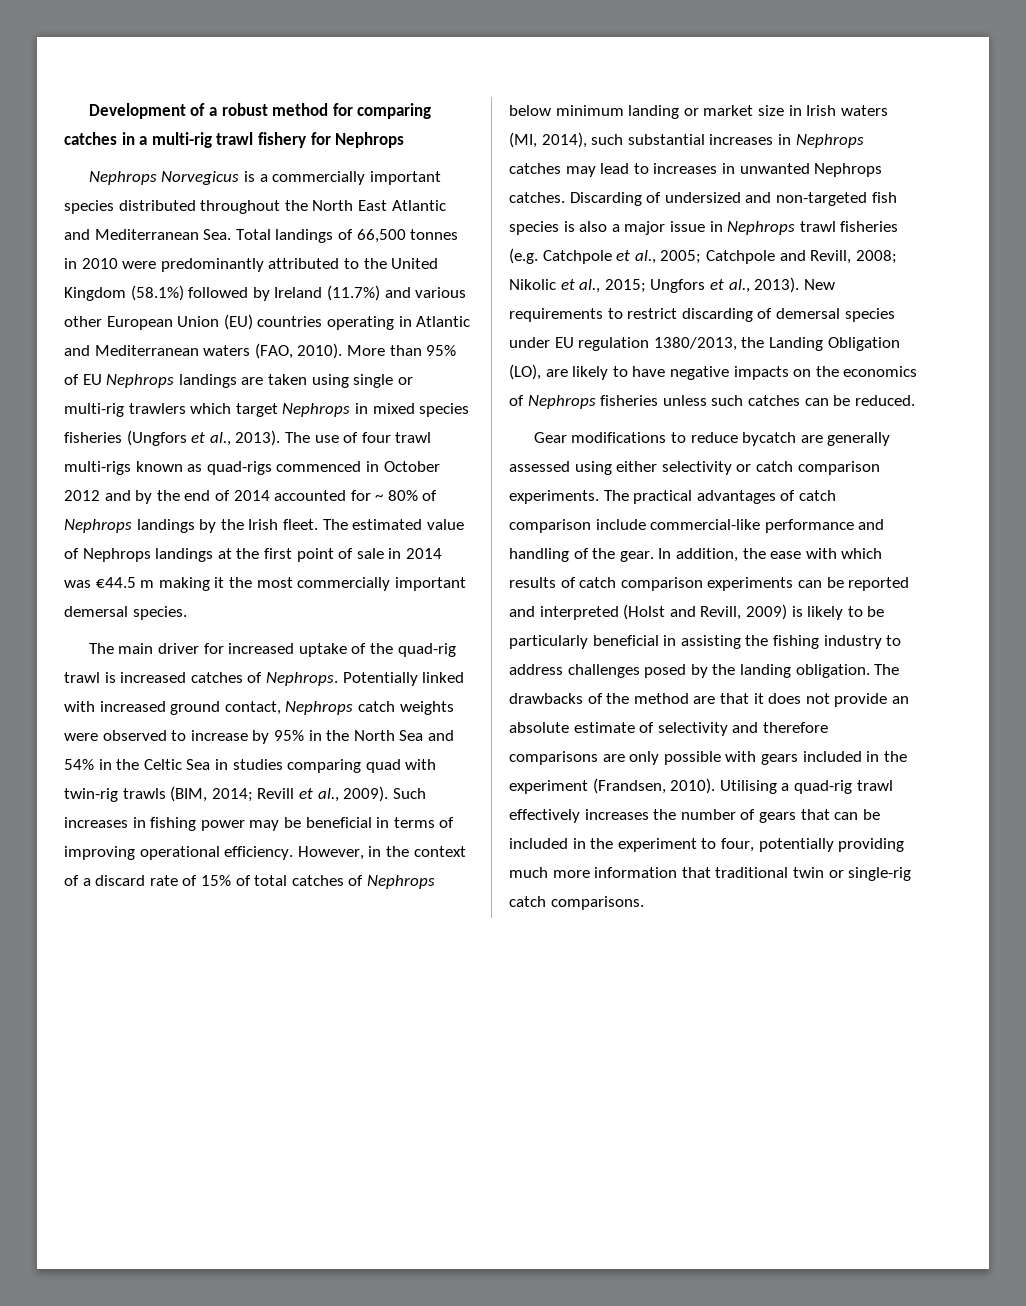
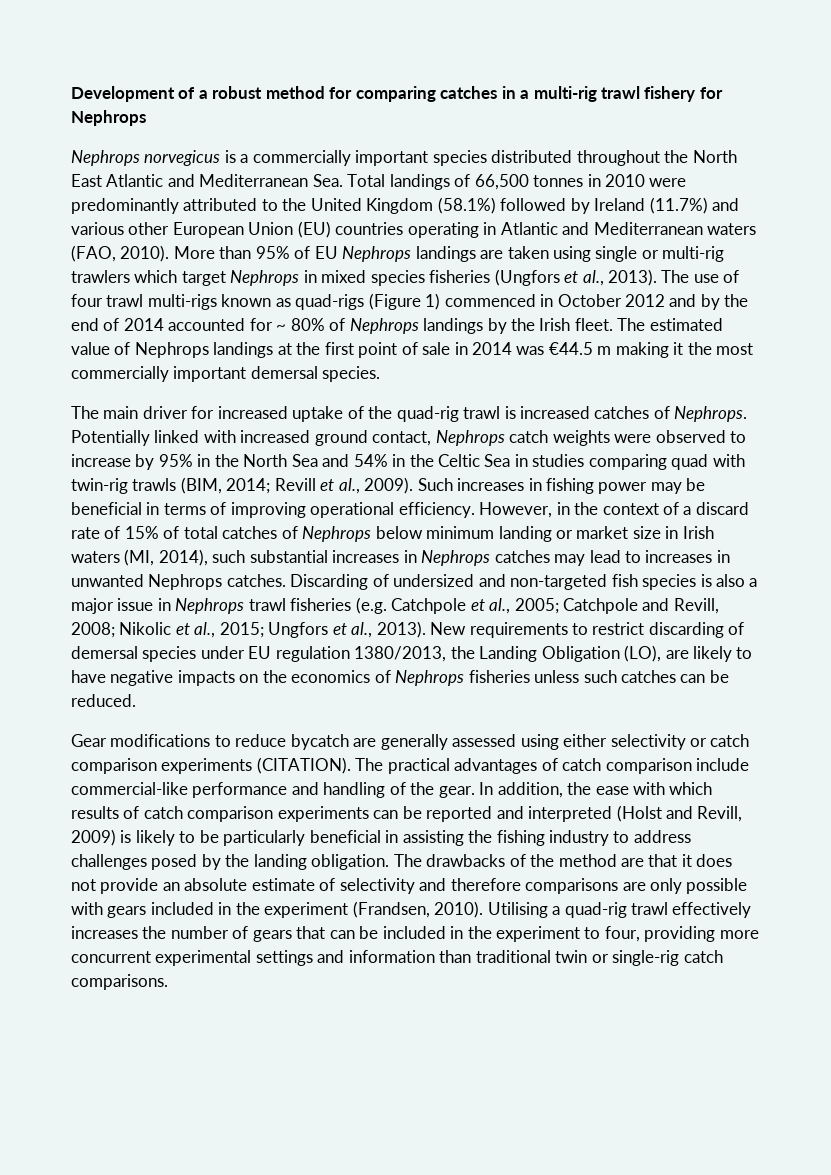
- Nephrops Norvegicus is a commercially important species distributed throughout the North East Atlantic and Mediterranean Sea. Total landings of 66,500 tonnes in 2010 were predominantly attributed to the United Kingdom (58.1%) followed by Ireland (11.7%) and various other European Union (EU) countries operating in Atlantic and Mediterranean waters (FAO, 2010).
+ Nephrops norvegicus is a commercially important species distributed throughout the North East Atlantic and Mediterranean Sea. Total landings of 66,500 tonnes in 2010 were predominantly attributed to the United Kingdom (58.1%) followed by Ireland (11.7%) and various other European Union (EU) countries operating in Atlantic and Mediterranean waters (FAO, 2010).
- The use of four trawl multi-rigs known as quad-rigs commenced in October 2012 and by the end of 2014 accounted for ~ 80% of Nephrops landings by the Irish fleet.
+ The use of four trawl multi-rigs known as quad-rigs (Figure 1) commenced in October 2012 and by the end of 2014 accounted for ~ 80% of Nephrops landings by the Irish fleet.
- Gear modifications to reduce bycatch are generally assessed using either selectivity or catch comparison experiments.
+ Gear modifications to reduce bycatch are generally assessed using either selectivity or catch comparison experiments (CITATION).
- Utilising a quad-rig trawl effectively increases the number of gears that can be included in the experiment to four, potentially providing much more information that traditional twin or single-rig catch comparisons.
+ Utilising a quad-rig trawl effectively increases the number of gears that can be included in the experiment to four, providing more concurrent experimental settings and information than traditional twin or single-rig catch comparisons.

